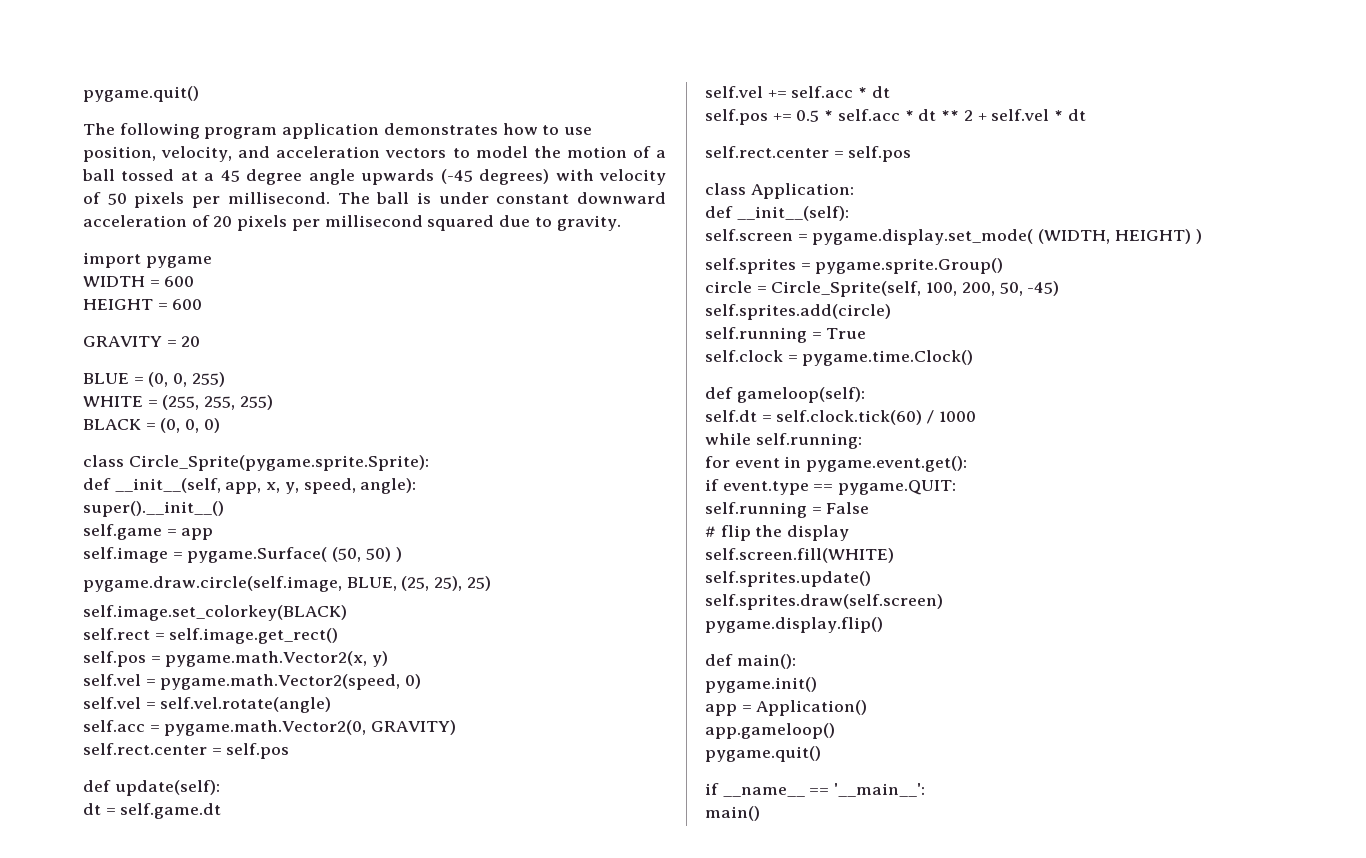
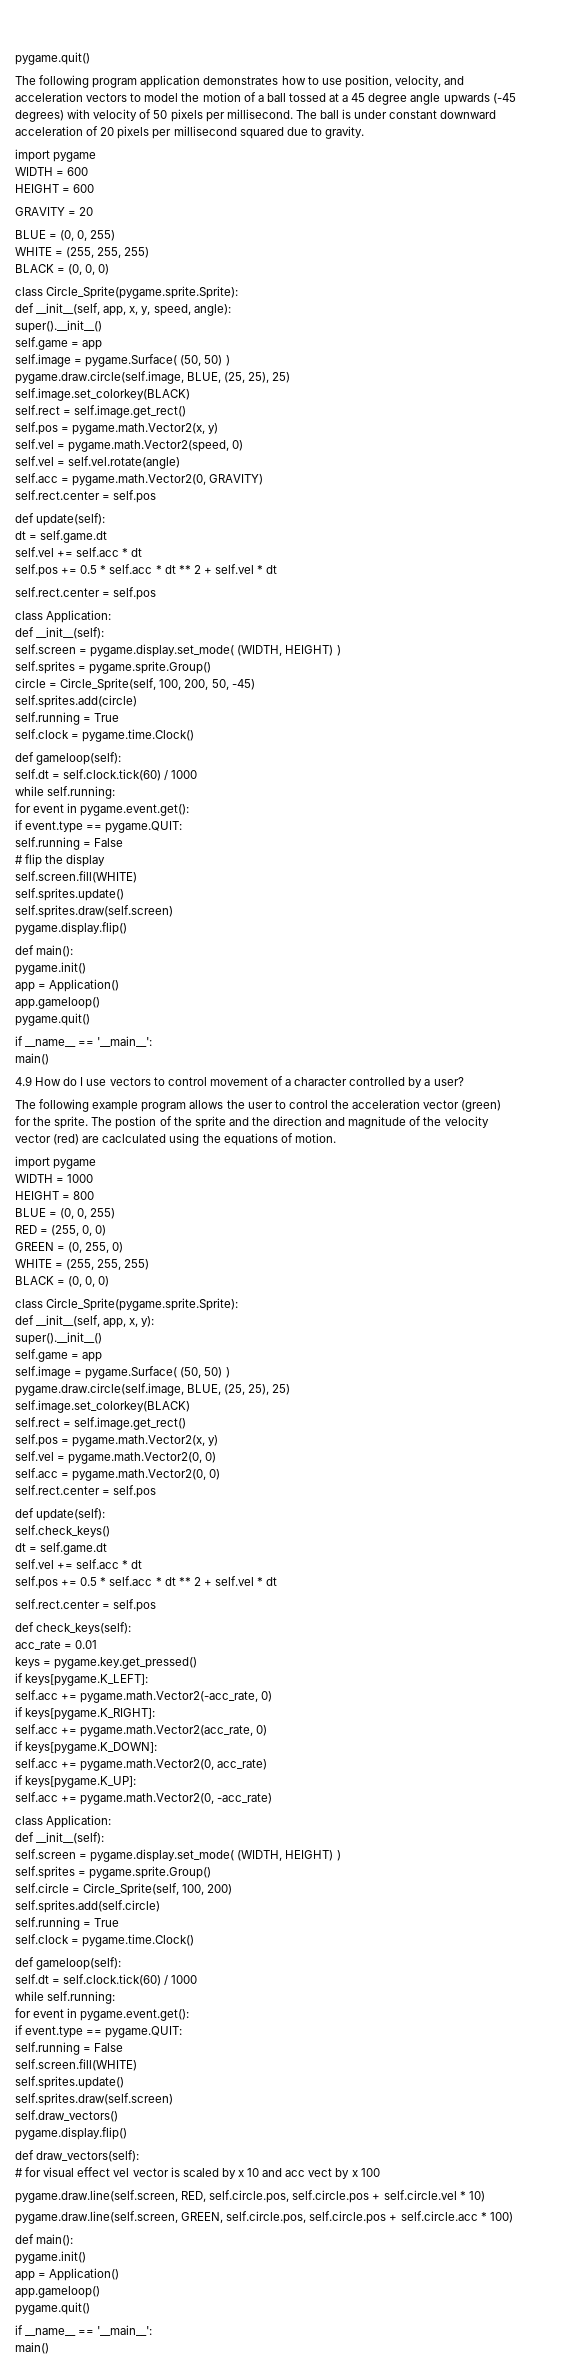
+ 4.9 How do I use vectors to control movement of a character controlled by a user?
+ The following example program allows the user to control the acceleration vector (green) for the sprite. The postion of the sprite and the direction and magnitude of the velocity vector (red) are caclculated using the equations of motion.
+ import pygame
+ WIDTH = 1000
+ HEIGHT = 800
+ BLUE = (0, 0, 255)
+ RED = (255, 0, 0)
+ GREEN = (0, 255, 0)
+ WHITE = (255, 255, 255)
+ BLACK = (0, 0, 0)
+ class Circle_Sprite(pygame.sprite.Sprite):
+ def __init__(self, app, x, y):
+ super().__init__()
+ self.game = app
+ self.image = pygame.Surface( (50, 50) )
+ pygame.draw.circle(self.image, BLUE, (25, 25), 25)
+ self.image.set_colorkey(BLACK)
+ self.rect = self.image.get_rect()
+ self.pos = pygame.math.Vector2(x, y)
+ self.vel = pygame.math.Vector2(0, 0)
+ self.acc = pygame.math.Vector2(0, 0)
+ self.rect.center = self.pos
+ def update(self):
+ self.check_keys()
+ dt = self.game.dt
+ self.vel += self.acc * dt
+ self.pos += 0.5 * self.acc * dt ** 2 + self.vel * dt
+ self.rect.center = self.pos
+ def check_keys(self):
+ acc_rate = 0.01
+ keys = pygame.key.get_pressed()
+ if keys[pygame.K_LEFT]:
+ self.acc += pygame.math.Vector2(-acc_rate, 0)
+ if keys[pygame.K_RIGHT]:
+ self.acc += pygame.math.Vector2(acc_rate, 0)
+ if keys[pygame.K_DOWN]:
+ self.acc += pygame.math.Vector2(0, acc_rate)
+ if keys[pygame.K_UP]:
+ self.acc += pygame.math.Vector2(0, -acc_rate)
+ class Application:
+ def __init__(self):
+ self.screen = pygame.display.set_mode( (WIDTH, HEIGHT) )
+ self.sprites = pygame.sprite.Group()
+ self.circle = Circle_Sprite(self, 100, 200)
+ self.sprites.add(self.circle)
+ self.running = True
+ self.clock = pygame.time.Clock()
+ def gameloop(self):
+ self.dt = self.clock.tick(60) / 1000
+ while self.running:
+ for event in pygame.event.get():
+ if event.type == pygame.QUIT:
+ self.running = False
+ self.screen.fill(WHITE)
+ self.sprites.update()
+ self.sprites.draw(self.screen)
+ self.draw_vectors()
+ pygame.display.flip()
+ def draw_vectors(self):
+ # for visual effect vel vector is scaled by x 10 and acc vect by x 100
+ pygame.draw.line(self.screen, RED, self.circle.pos, self.circle.pos + self.circle.vel * 10)
+ pygame.draw.line(self.screen, GREEN, self.circle.pos, self.circle.pos + self.circle.acc * 100)
+ def main():
+ pygame.init()
+ app = Application()
+ app.gameloop()
+ pygame.quit()
+ if __name__ == '__main__':
+ main()

